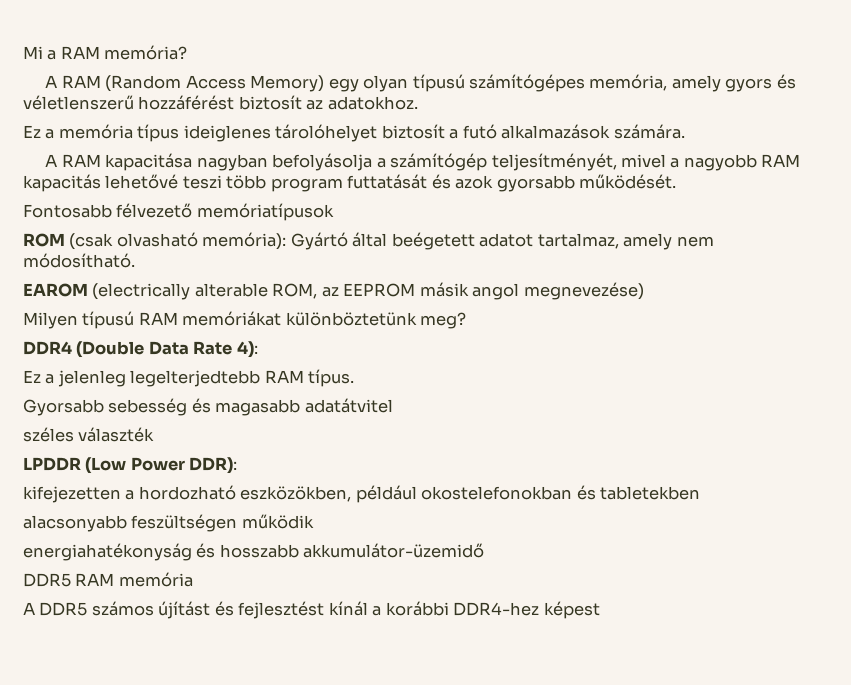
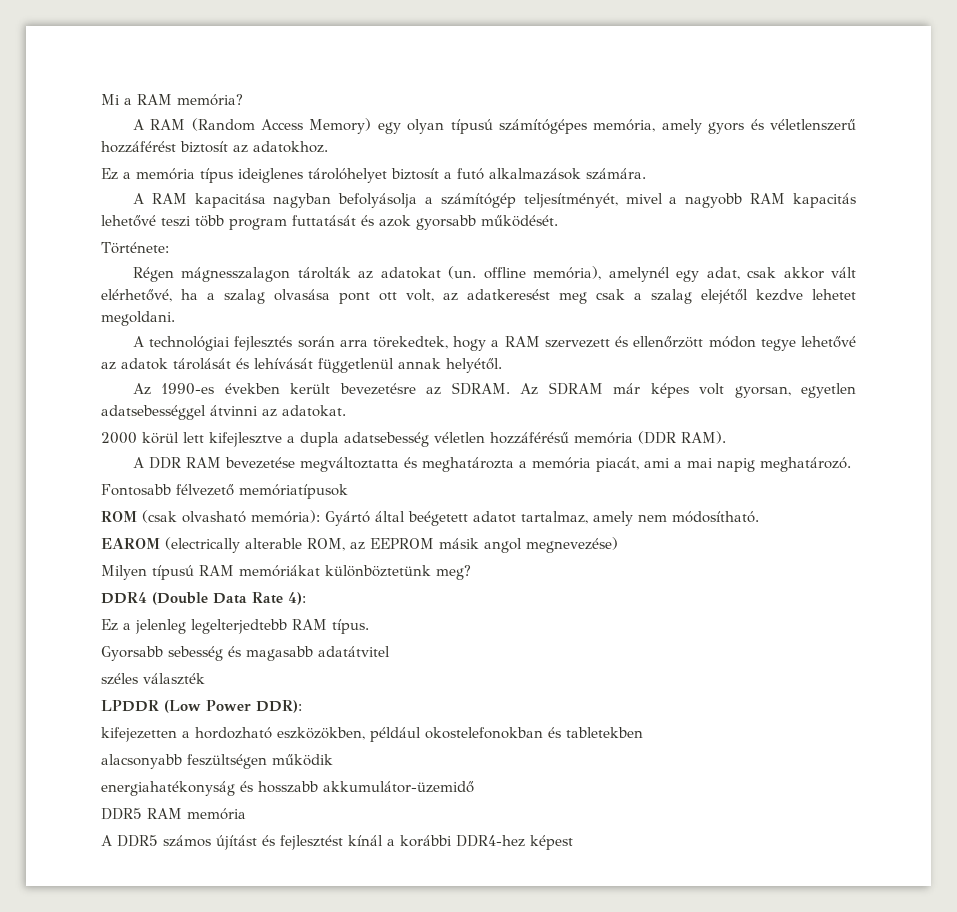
+ Története:
+ Régen mágnesszalagon tárolták az adatokat (un. offline memória), amelynél egy adat, csak akkor vált elérhetővé, ha a szalag olvasása pont ott volt, az adatkeresést meg csak a szalag elejétől kezdve lehetet megoldani.
+ A technológiai fejlesztés során arra törekedtek, hogy a RAM szervezett és ellenőrzött módon tegye lehetővé az adatok tárolását és lehívását függetlenül annak helyétől.
+ Az 1990-es években került bevezetésre az SDRAM. Az SDRAM már képes volt gyorsan, egyetlen adatsebességgel átvinni az adatokat.
+ 2000 körül lett kifejlesztve a dupla adatsebesség véletlen hozzáférésű memória (DDR RAM).
+ A DDR RAM bevezetése megváltoztatta és meghatározta a memória piacát, ami a mai napig meghatározó.

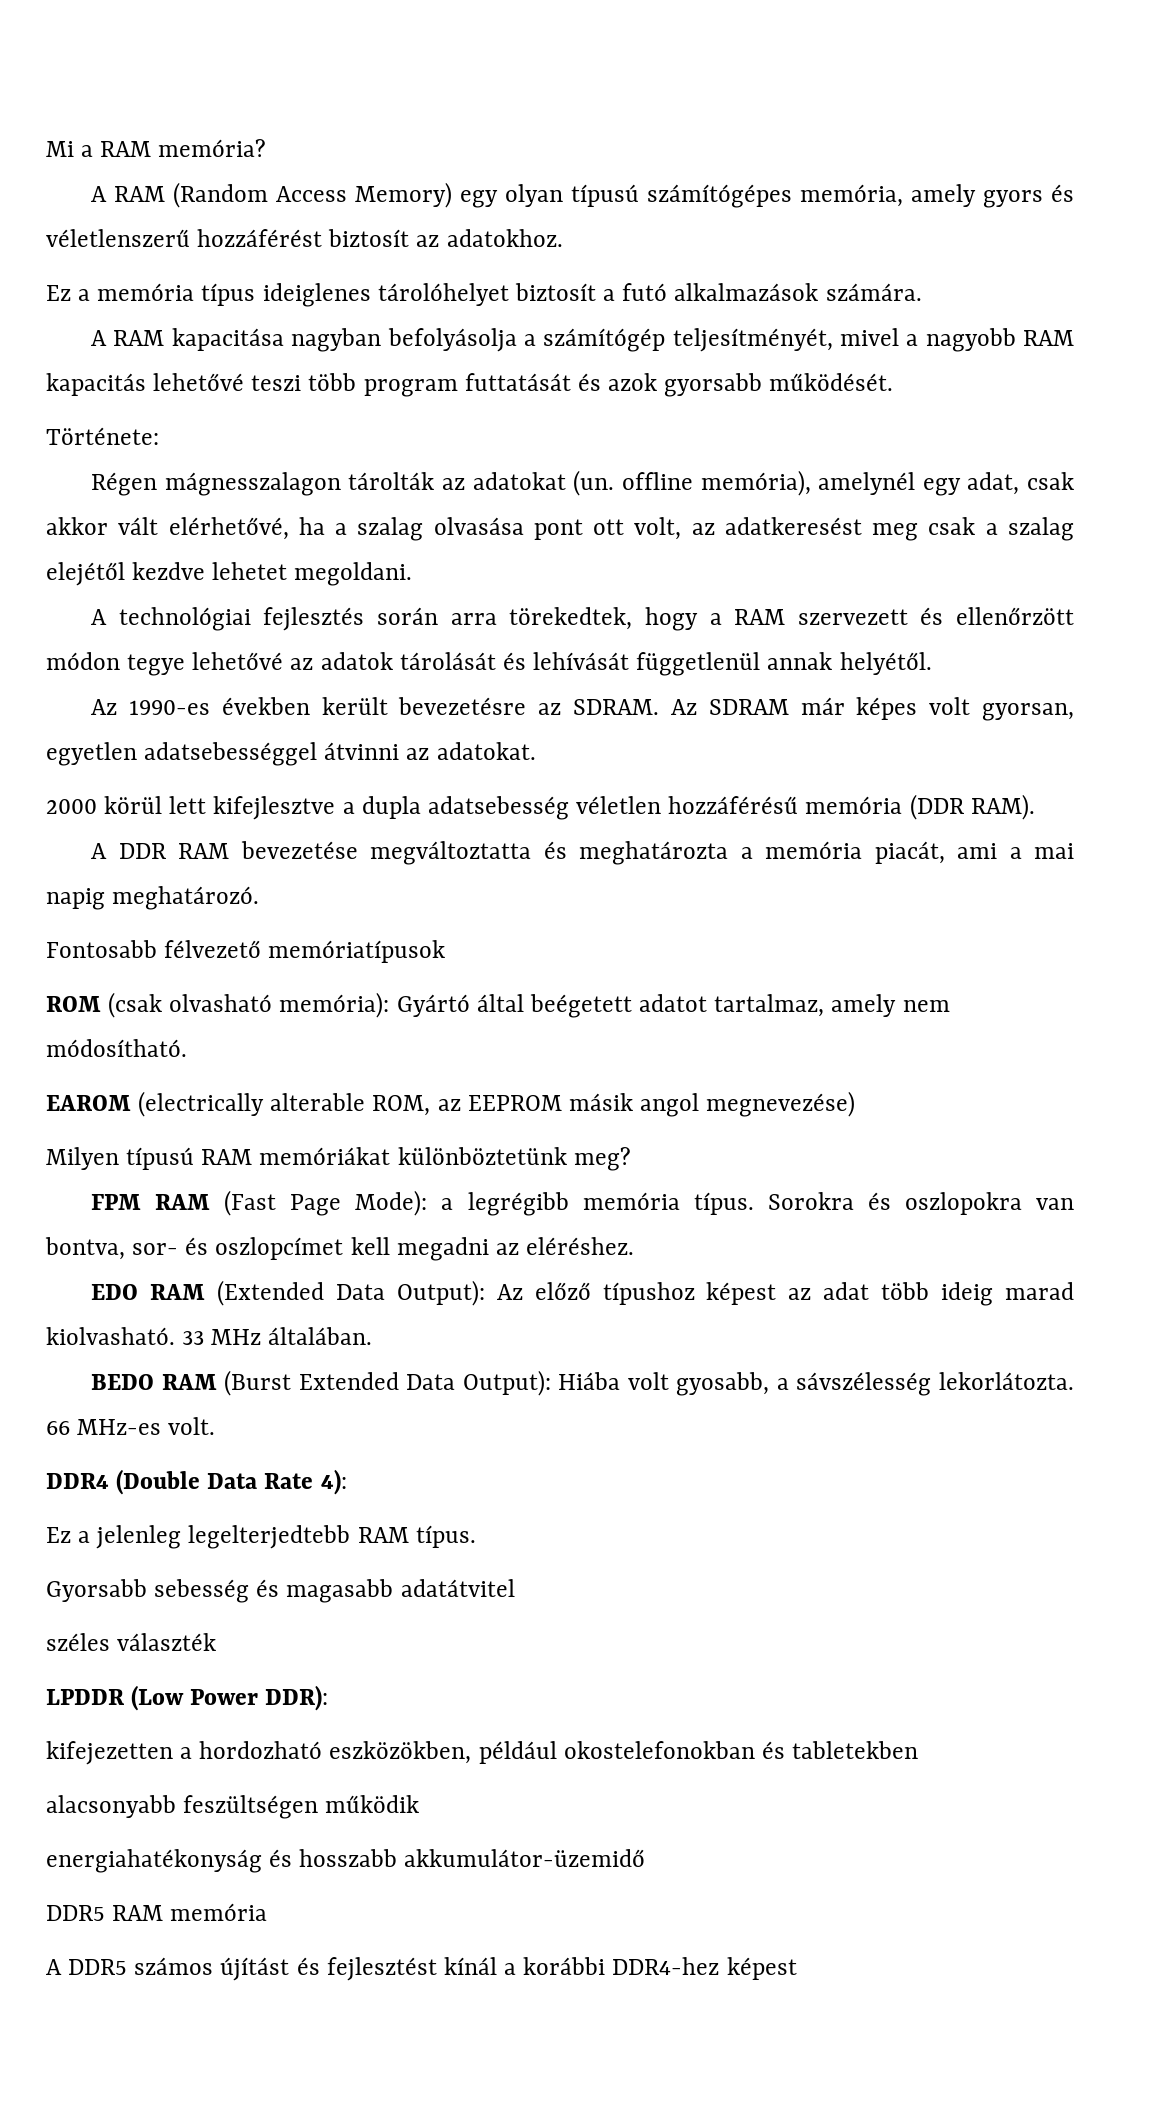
+ FPM RAM (Fast Page Mode): a legrégibb memória típus. Sorokra és oszlopokra van bontva, sor- és oszlopcímet kell megadni az eléréshez.
+ EDO RAM (Extended Data Output): Az előző típushoz képest az adat több ideig marad kiolvasható. 33 MHz általában.
+ BEDO RAM (Burst Extended Data Output): Hiába volt gyosabb, a sávszélesség lekorlátozta. 66 MHz-es volt.

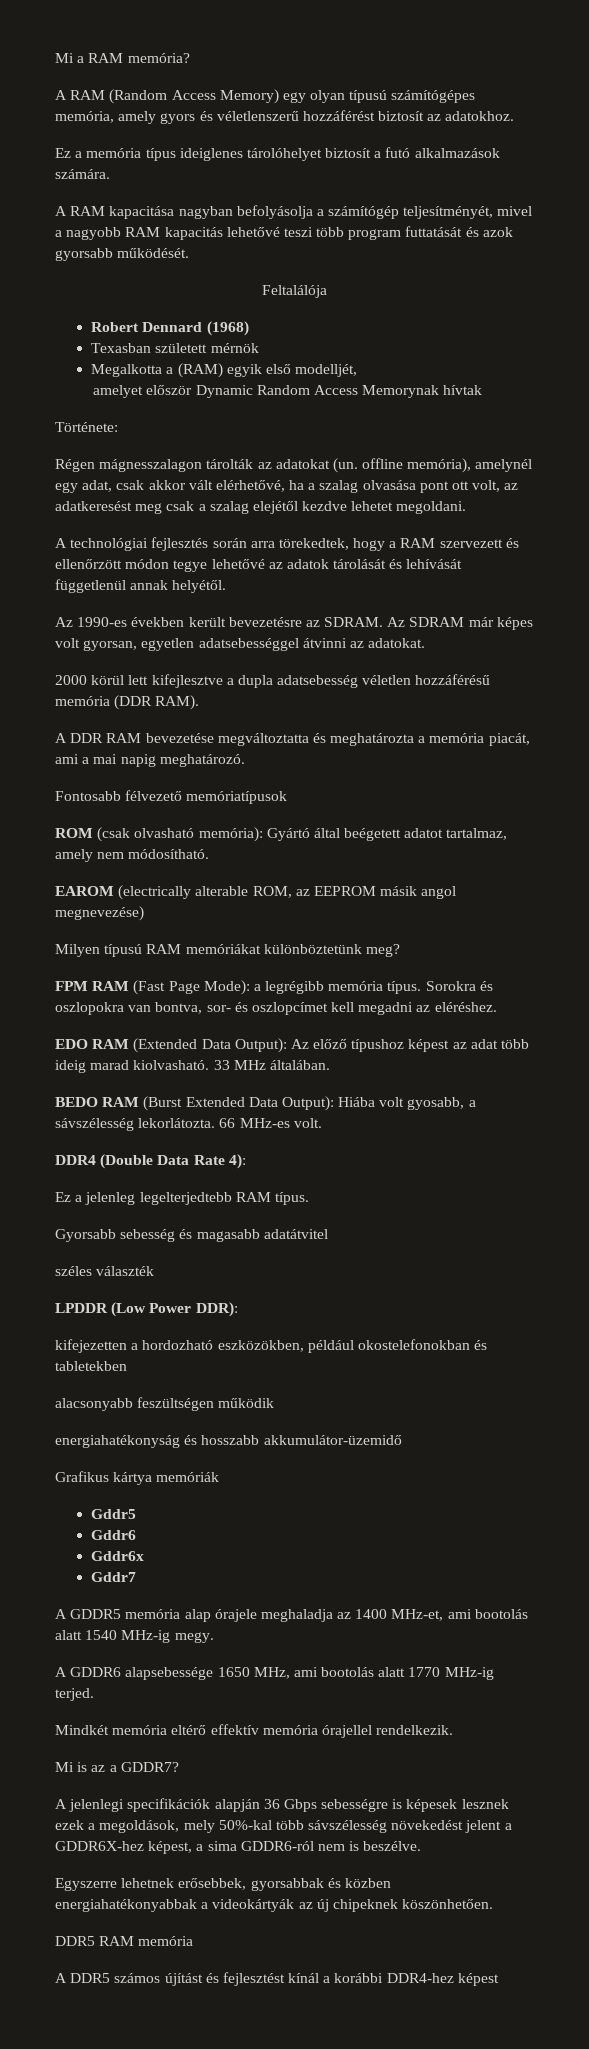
+ Feltalálója
+ Robert Dennard (1968)
+ Texasban született mérnök
+ Megalkotta a (RAM) egyik első modelljét,
+ amelyet először Dynamic Random Access Memorynak hívtak
+ Grafikus kártya memóriák
+ Gddr5
+ Gddr6
+ Gddr6x
+ Gddr7
+ A GDDR5 memória alap órajele meghaladja az 1400 MHz-et, ami bootolás alatt 1540 MHz-ig megy.
+ A GDDR6 alapsebessége 1650 MHz, ami bootolás alatt 1770 MHz-ig terjed.
+ Mindkét memória eltérő effektív memória órajellel rendelkezik.
+ Mi is az a GDDR7?
+ A jelenlegi specifikációk alapján 36 Gbps sebességre is képesek lesznek ezek a megoldások, mely 50%-kal több sávszélesség növekedést jelent a GDDR6X-hez képest, a sima GDDR6-ról nem is beszélve.
+ Egyszerre lehetnek erősebbek, gyorsabbak és közben energiahatékonyabbak a videokártyák az új chipeknek köszönhetően.

